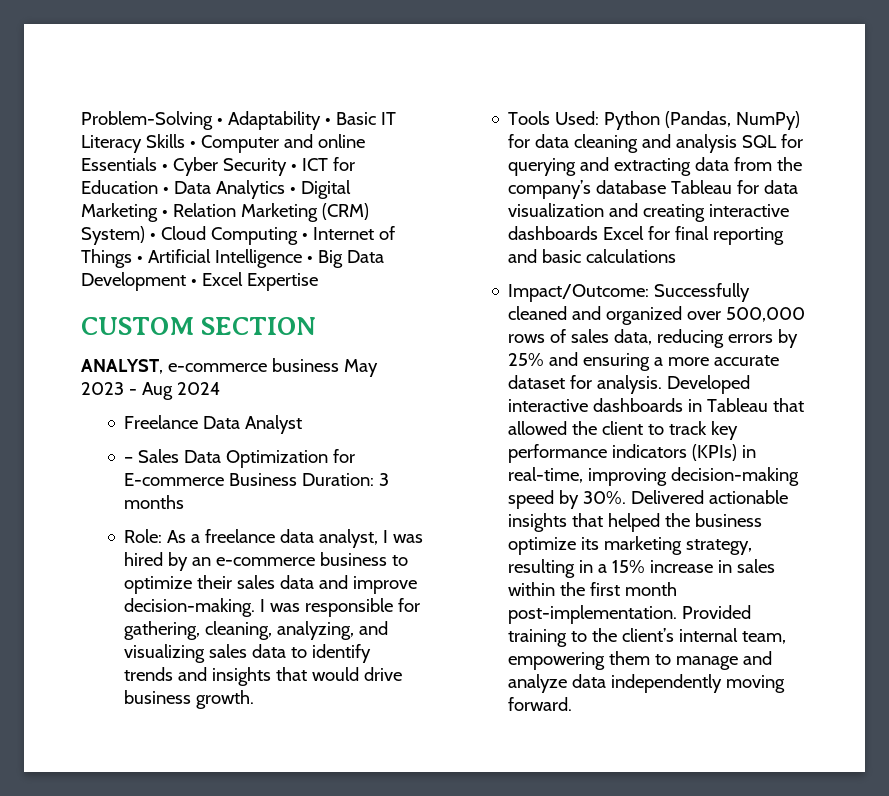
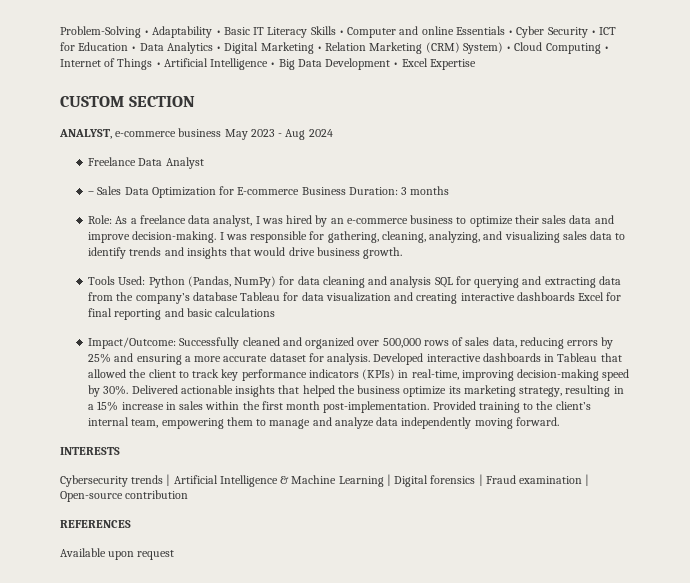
+ INTERESTS
+ Cybersecurity trends | Artificial Intelligence & Machine Learning | Digital forensics | Fraud examination | Open-source contribution
+ REFERENCES
+ Available upon request

